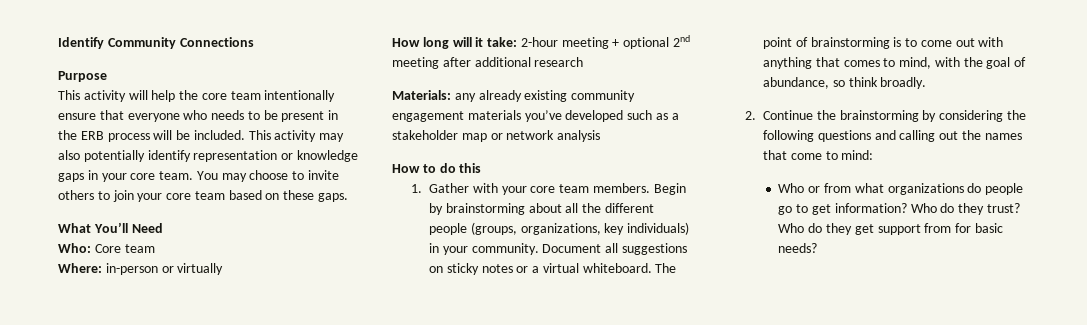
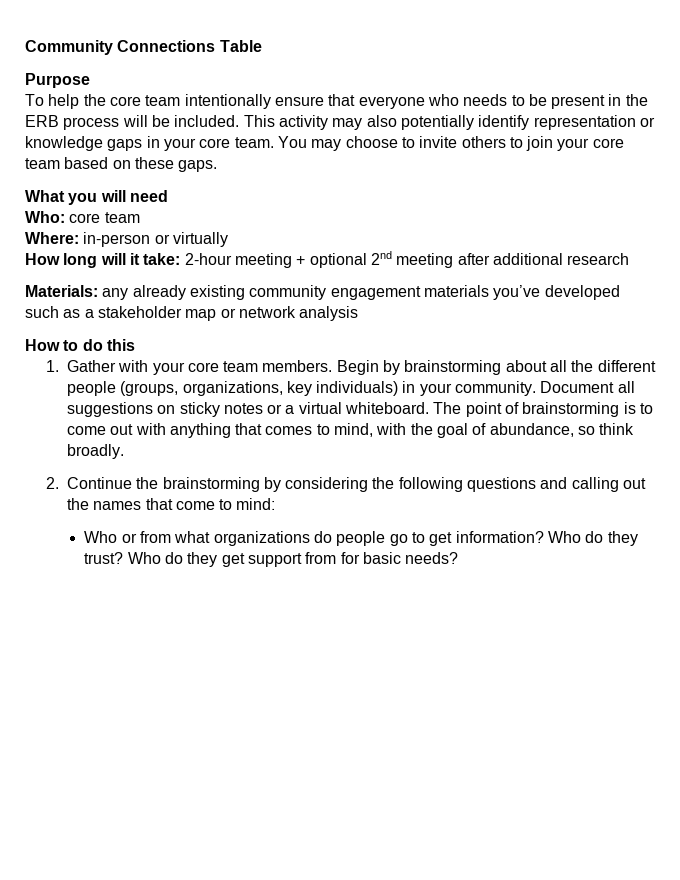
- Identify Community Connections
+ Community Connections Table
- This activity will help the core team intentionally ensure that everyone who needs to be present in the ERB process will be included.
+ To help the core team intentionally ensure that everyone who needs to be present in the ERB process will be included.
- What You’ll Need
+ What you will need
- Who: Core team
+ Who: core team

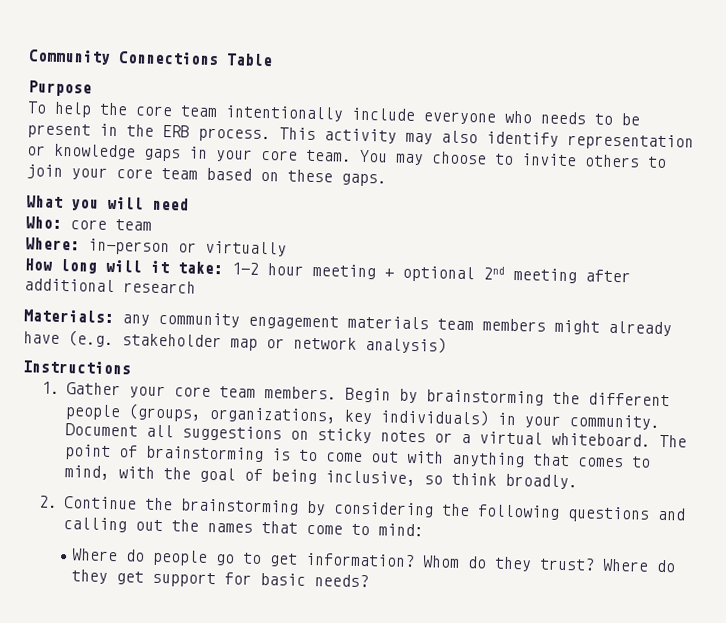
- To help the core team intentionally ensure that everyone who needs to be present in the ERB process will be included.
+ To help the core team intentionally include everyone who needs to be present in the ERB process.
- This activity may also potentially identify representation or knowledge gaps in your core team.
+ This activity may also identify representation or knowledge gaps in your core team.
- How long will it take: 2-hour meeting + optional 2nd meeting after additional research
+ How long will it take: 1-2 hour meeting + optional 2nd meeting after additional research
- Materials: any already existing community engagement materials you’ve developed such as a stakeholder map or network analysis
- How to do this
+ Materials: any community engagement materials team members might already have (e.g. stakeholder map or network analysis)
+ Instructions
- 1. Gather with your core team members.
+ 1. Gather your core team members.
- Begin by brainstorming about all the different people (groups, organizations, key individuals) in your community.
+ Begin by brainstorming the different people (groups, organizations, key individuals) in your community.
- The point of brainstorming is to come out with anything that comes to mind, with the goal of abundance, so think broadly.
+ The point of brainstorming is to come out with anything that comes to mind, with the goal of being inclusive, so think broadly.
- Who or from what organizations do people go to get information?
+ Where do people go to get information?
- Who do they trust?
+ Whom do they trust?
- Who do they get support from for basic needs?
+ Where do they get support for basic needs?

